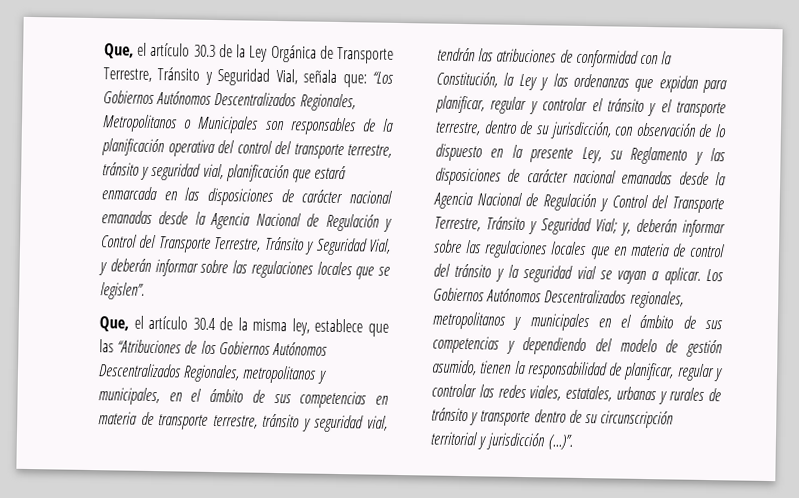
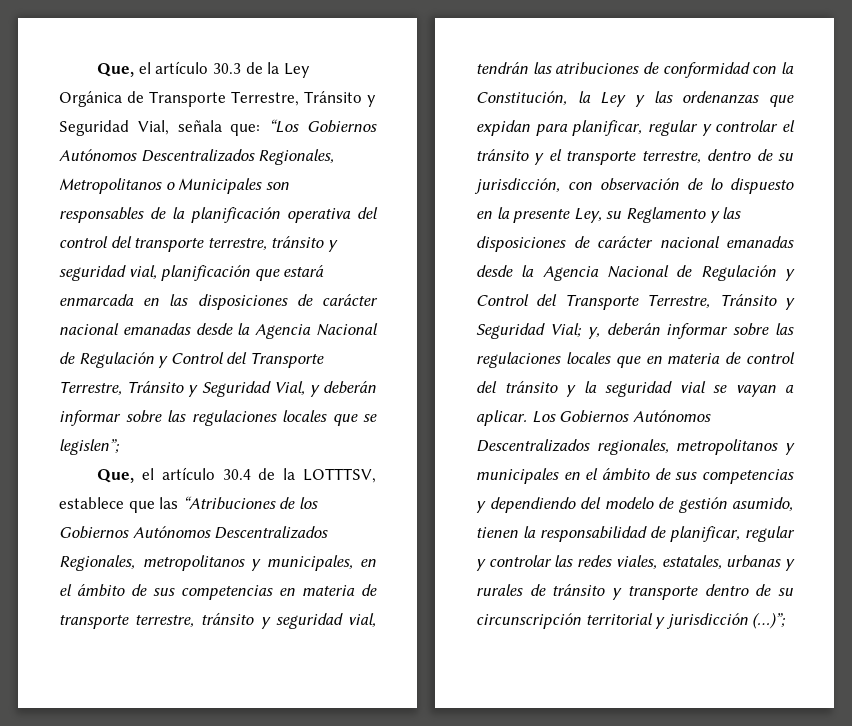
- “Los Gobiernos Autónomos Descentralizados Regionales, Metropolitanos o Municipales son responsables de la planificación operativa del control del transporte terrestre, tránsito y seguridad vial, planificación que estará enmarcada en las disposiciones de carácter nacional emanadas desde la Agencia Nacional de Regulación y Control del Transporte Terrestre, Tránsito y Seguridad Vial, y deberán informar sobre las regulaciones locales que se legislen”.
+ “Los Gobiernos Autónomos Descentralizados Regionales, Metropolitanos o Municipales son responsables de la planificación operativa del control del transporte terrestre, tránsito y seguridad vial, planificación que estará enmarcada en las disposiciones de carácter nacional emanadas desde la Agencia Nacional de Regulación y Control del Transporte Terrestre, Tránsito y Seguridad Vial, y deberán informar sobre las regulaciones locales que se legislen”;
- Que, el artículo 30.4 de la misma ley, establece que las “Atribuciones de los Gobiernos Autónomos Descentralizados Regionales, metropolitanos y municipales, en el ámbito de sus competencias en materia de transporte terrestre, tránsito y seguridad vial, tendrán las atribuciones de conformidad con la Constitución, la Ley y las ordenanzas que expidan para planificar, regular y controlar el tránsito y el transporte terrestre, dentro de su jurisdicción, con observación de lo dispuesto en la presente Ley, su Reglamento y las disposiciones de carácter nacional emanadas desde la Agencia Nacional de Regulación y Control del Transporte Terrestre, Tránsito y Seguridad Vial;
+ Que, el artículo 30.4 de la LOTTTSV, establece que las “Atribuciones de los Gobiernos Autónomos Descentralizados Regionales, metropolitanos y municipales, en el ámbito de sus competencias en materia de transporte terrestre, tránsito y seguridad vial, tendrán las atribuciones de conformidad con la Constitución, la Ley y las ordenanzas que expidan para planificar, regular y controlar el tránsito y el transporte terrestre, dentro de su jurisdicción, con observación de lo dispuesto en la presente Ley, su Reglamento y las disposiciones de carácter nacional emanadas desde la Agencia Nacional de Regulación y Control del Transporte Terrestre, Tránsito y Seguridad Vial;
- Los Gobiernos Autónomos Descentralizados regionales, metropolitanos y municipales en el ámbito de sus competencias y dependiendo del modelo de gestión asumido, tienen la responsabilidad de planificar, regular y controlar las redes viales, estatales, urbanas y rurales de tránsito y transporte dentro de su circunscripción territorial y jurisdicción (…)”.
+ Los Gobiernos Autónomos Descentralizados regionales, metropolitanos y municipales en el ámbito de sus competencias y dependiendo del modelo de gestión asumido, tienen la responsabilidad de planificar, regular y controlar las redes viales, estatales, urbanas y rurales de tránsito y transporte dentro de su circunscripción territorial y jurisdicción (…)”;

